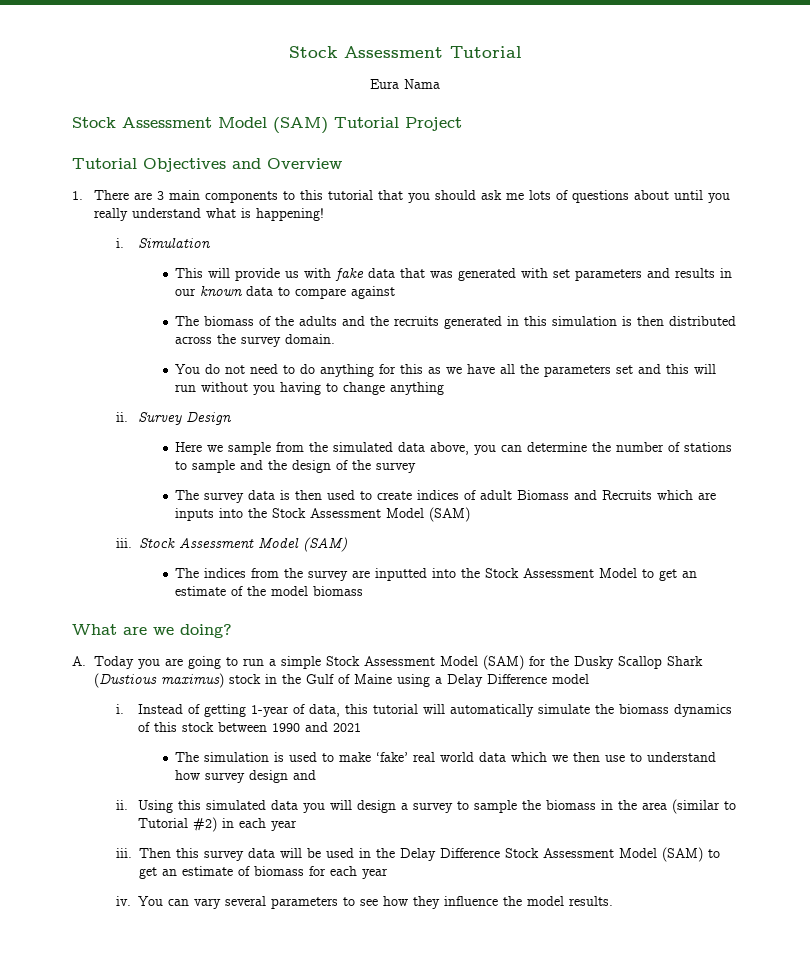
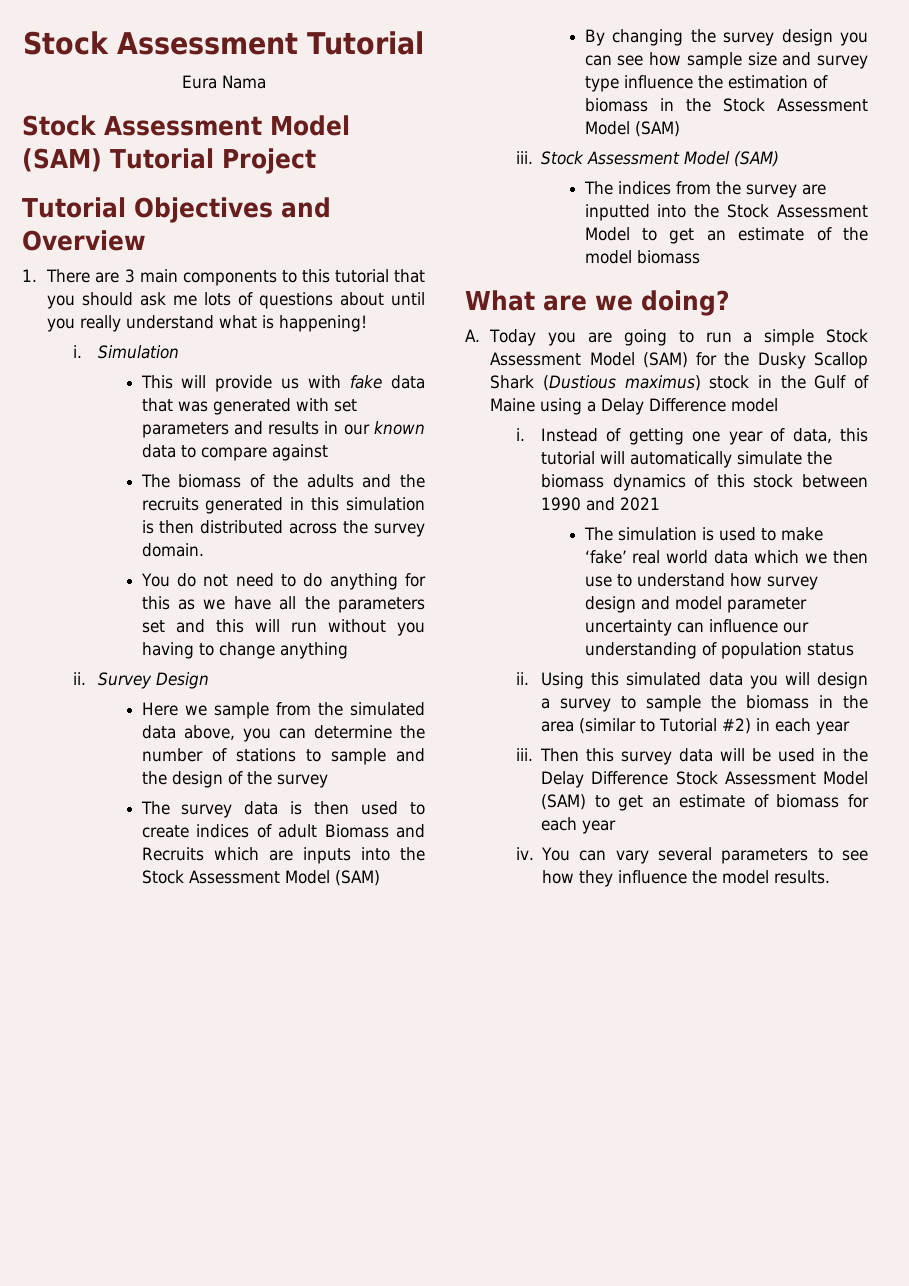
+ By changing the survey design you can see how sample size and survey type influence the estimation of biomass in the Stock Assessment Model (SAM)
- Instead of getting 1-year of data, this tutorial will automatically simulate the biomass dynamics of this stock between 1990 and 2021
+ Instead of getting one year of data, this tutorial will automatically simulate the biomass dynamics of this stock between 1990 and 2021
- The simulation is used to make ‘fake’ real world data which we then use to understand how survey design and
+ The simulation is used to make ‘fake’ real world data which we then use to understand how survey design and model parameter uncertainty can influence our understanding of population status

